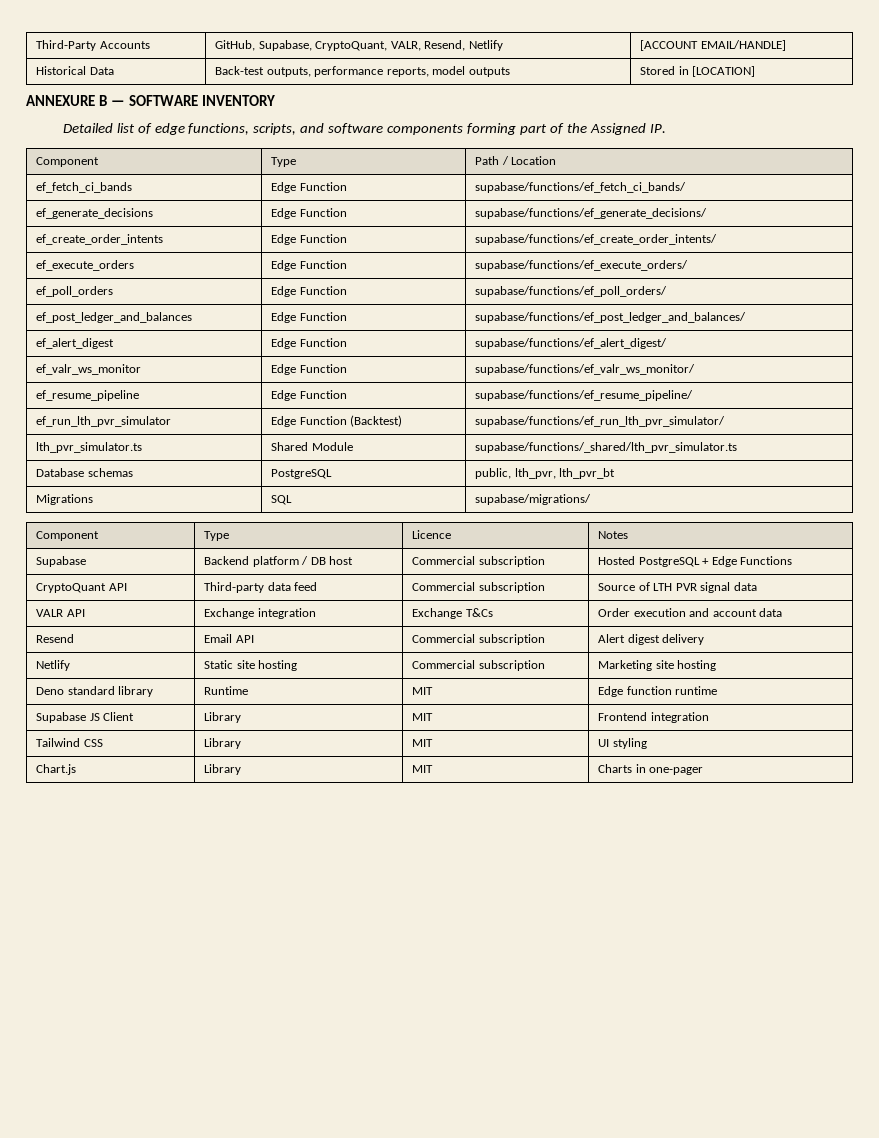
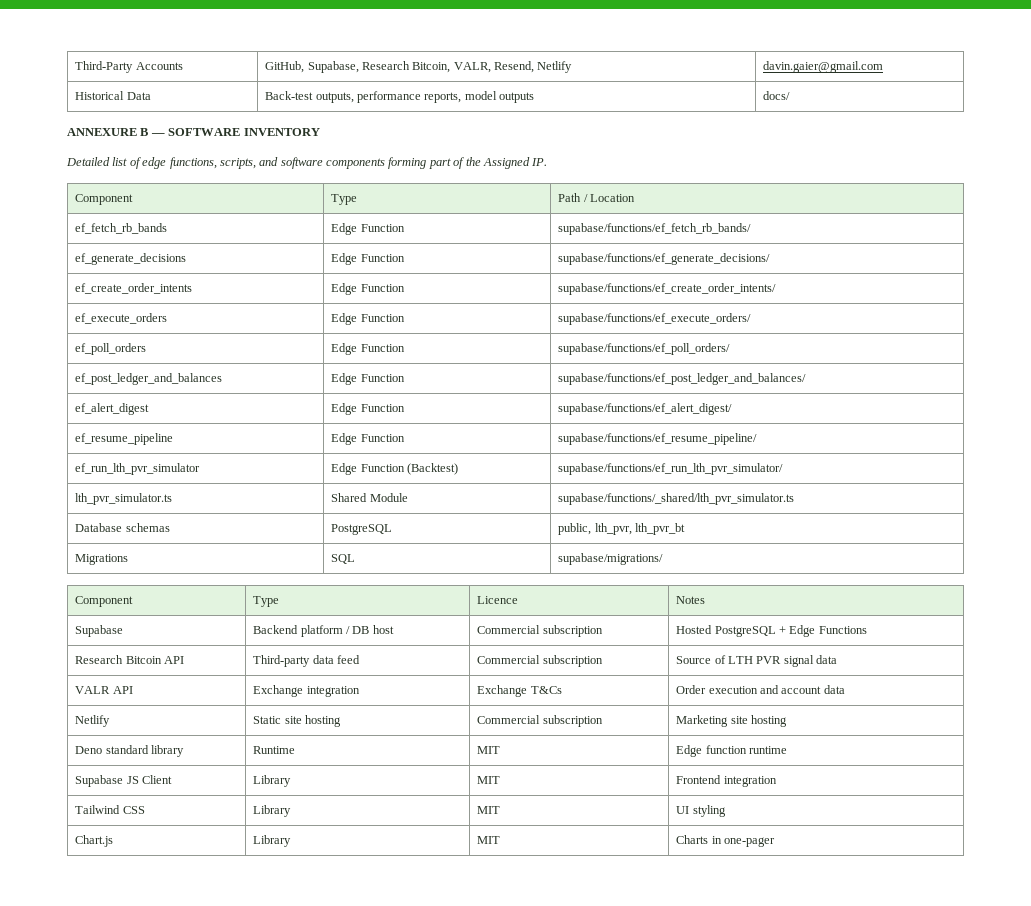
- Third-Party Accounts | GitHub, Supabase, CryptoQuant, VALR, Resend, Netlify | [ACCOUNT EMAIL/HANDLE]
+ Third-Party Accounts | GitHub, Supabase, Research Bitcoin, VALR, Resend, Netlify | davin.gaier@gmail.com
- Historical Data | Back-test outputs, performance reports, model outputs | Stored in [LOCATION]
+ Historical Data | Back-test outputs, performance reports, model outputs | docs/
- ef_fetch_ci_bands | Edge Function | supabase/functions/ef_fetch_ci_bands/
+ ef_fetch_rb_bands | Edge Function | supabase/functions/ef_fetch_rb_bands/
- ef_valr_ws_monitor | Edge Function | supabase/functions/ef_valr_ws_monitor/
- CryptoQuant API | Third-party data feed | Commercial subscription | Source of LTH PVR signal data
+ Research Bitcoin API | Third-party data feed | Commercial subscription | Source of LTH PVR signal data
- Resend | Email API | Commercial subscription | Alert digest delivery

